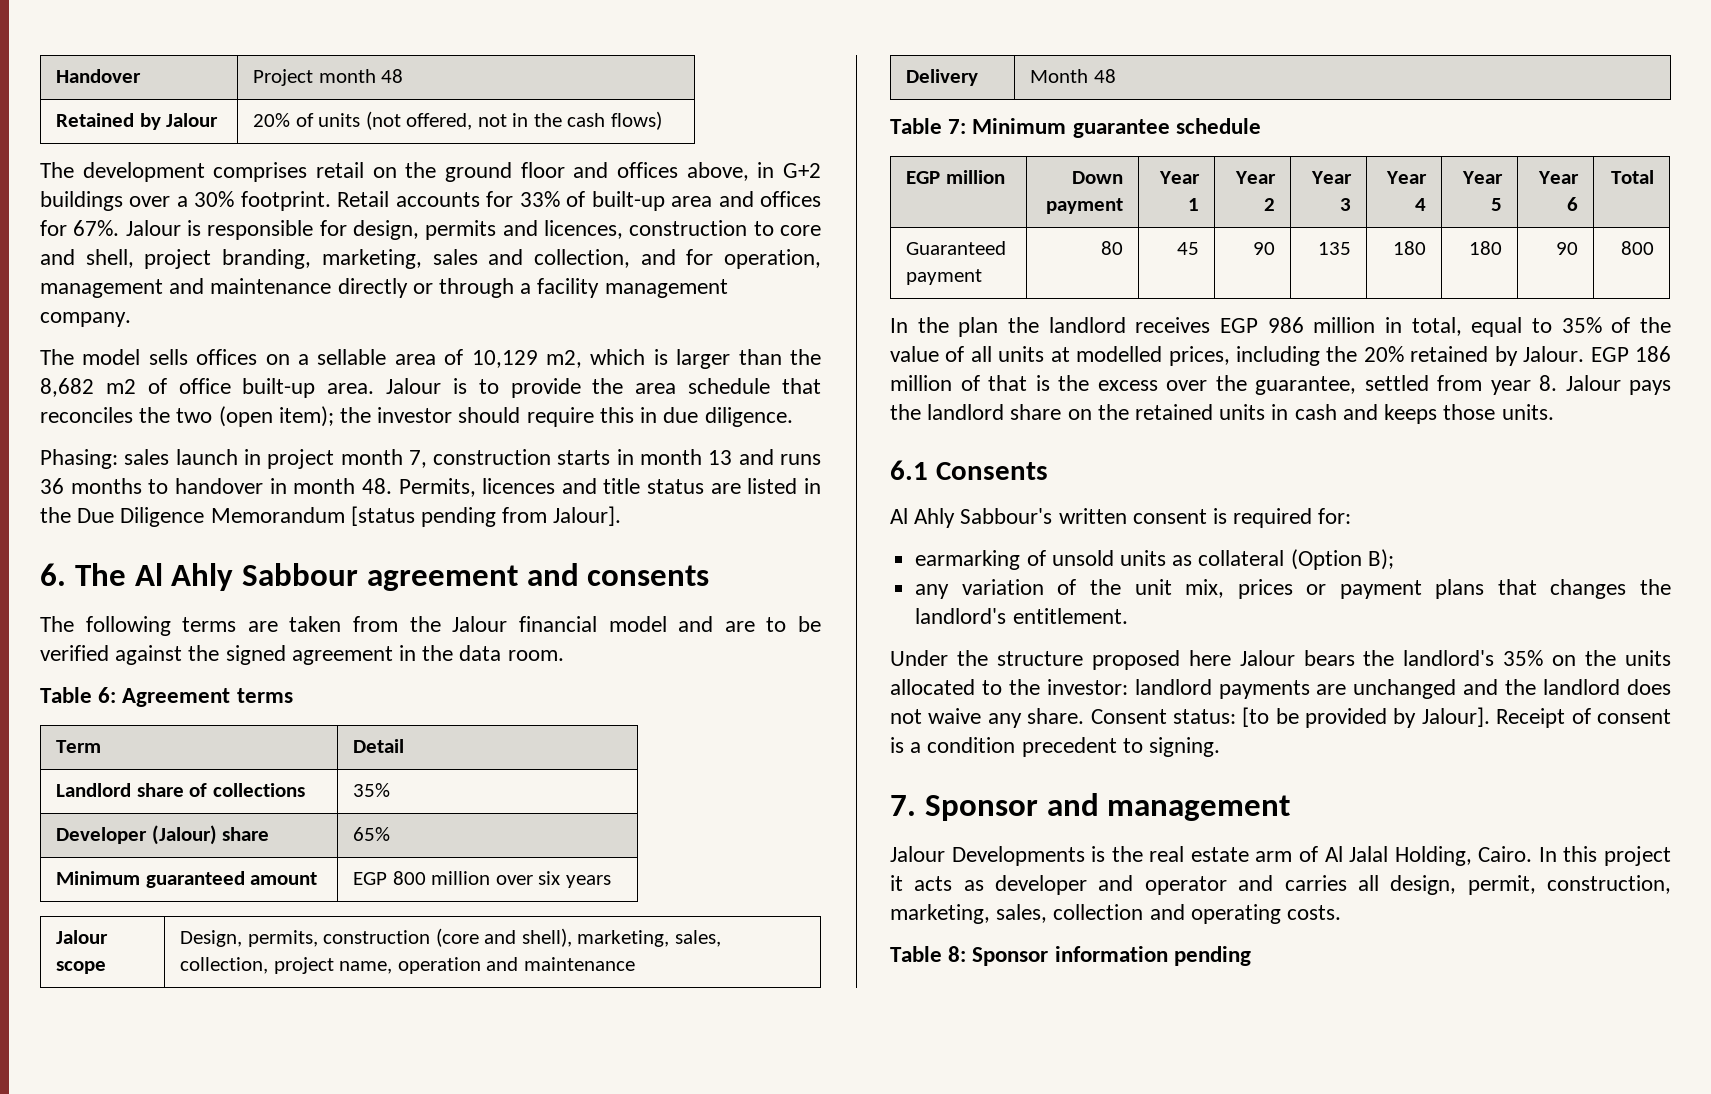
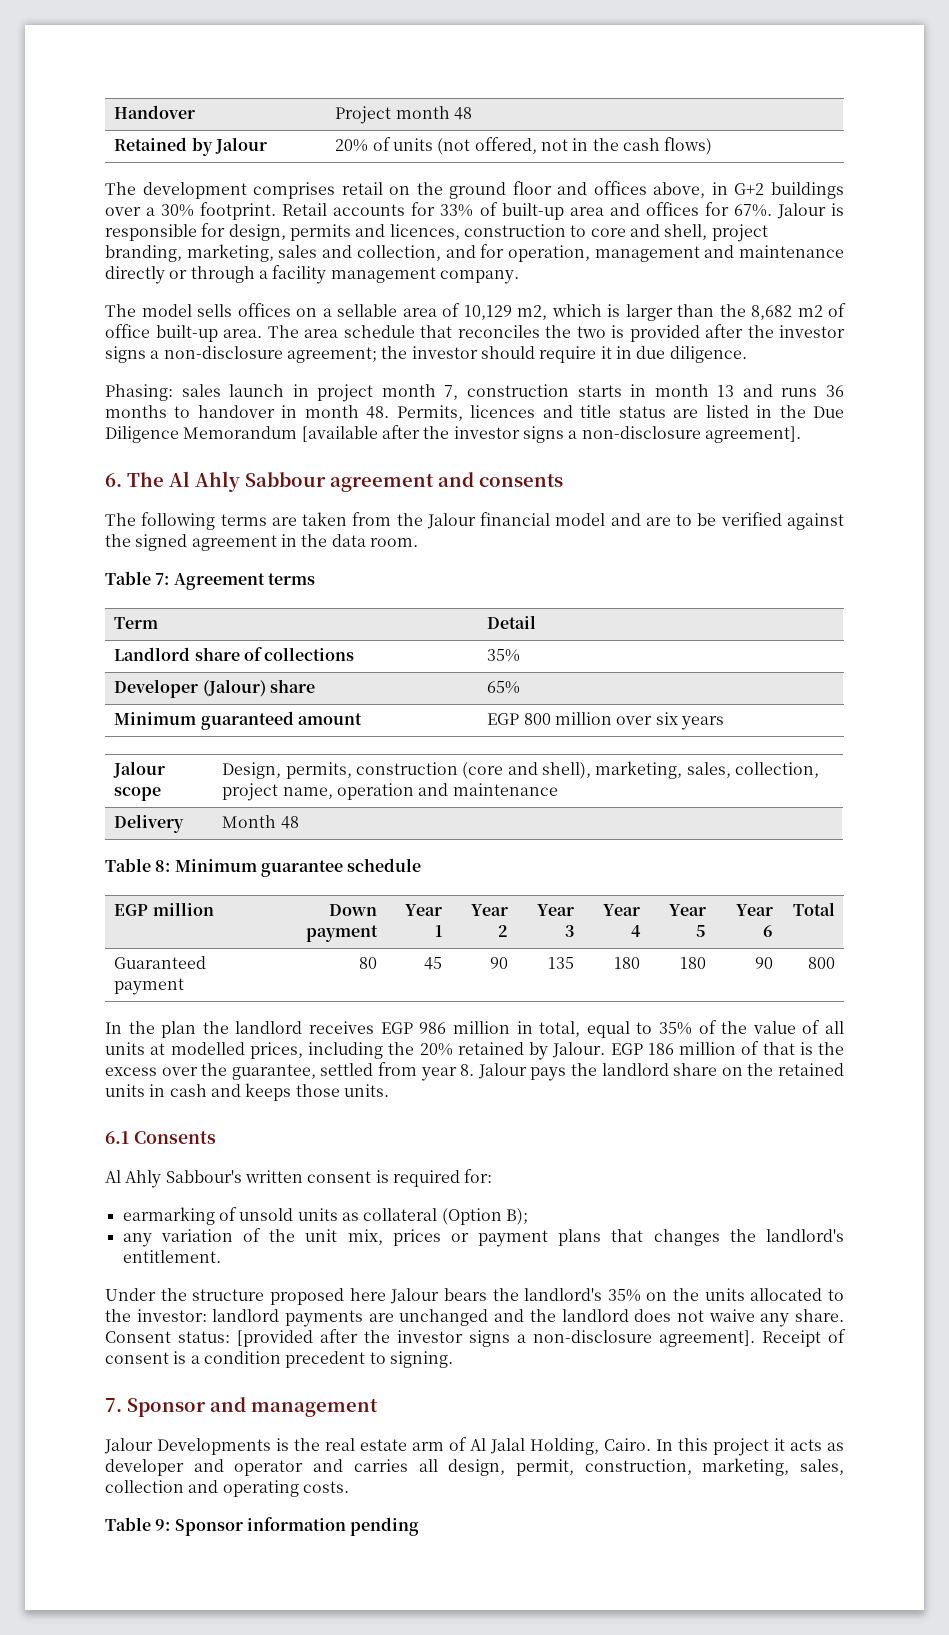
- Jalour is to provide the area schedule that reconciles the two (open item); the investor should require this in due diligence.
+ The area schedule that reconciles the two is provided after the investor signs a non-disclosure agreement; the investor should require it in due diligence.
- Phasing: sales launch in project month 7, construction starts in month 13 and runs 36 months to handover in month 48. Permits, licences and title status are listed in the Due Diligence Memorandum [status pending from Jalour].
+ Phasing: sales launch in project month 7, construction starts in month 13 and runs 36 months to handover in month 48. Permits, licences and title status are listed in the Due Diligence Memorandum [available after the investor signs a non-disclosure agreement].
- Table 6: Agreement terms
+ Table 7: Agreement terms
- Table 7: Minimum guarantee schedule
+ Table 8: Minimum guarantee schedule
- Consent status: [to be provided by Jalour].
+ Consent status: [provided after the investor signs a non-disclosure agreement].
- Table 8: Sponsor information pending
+ Table 9: Sponsor information pending

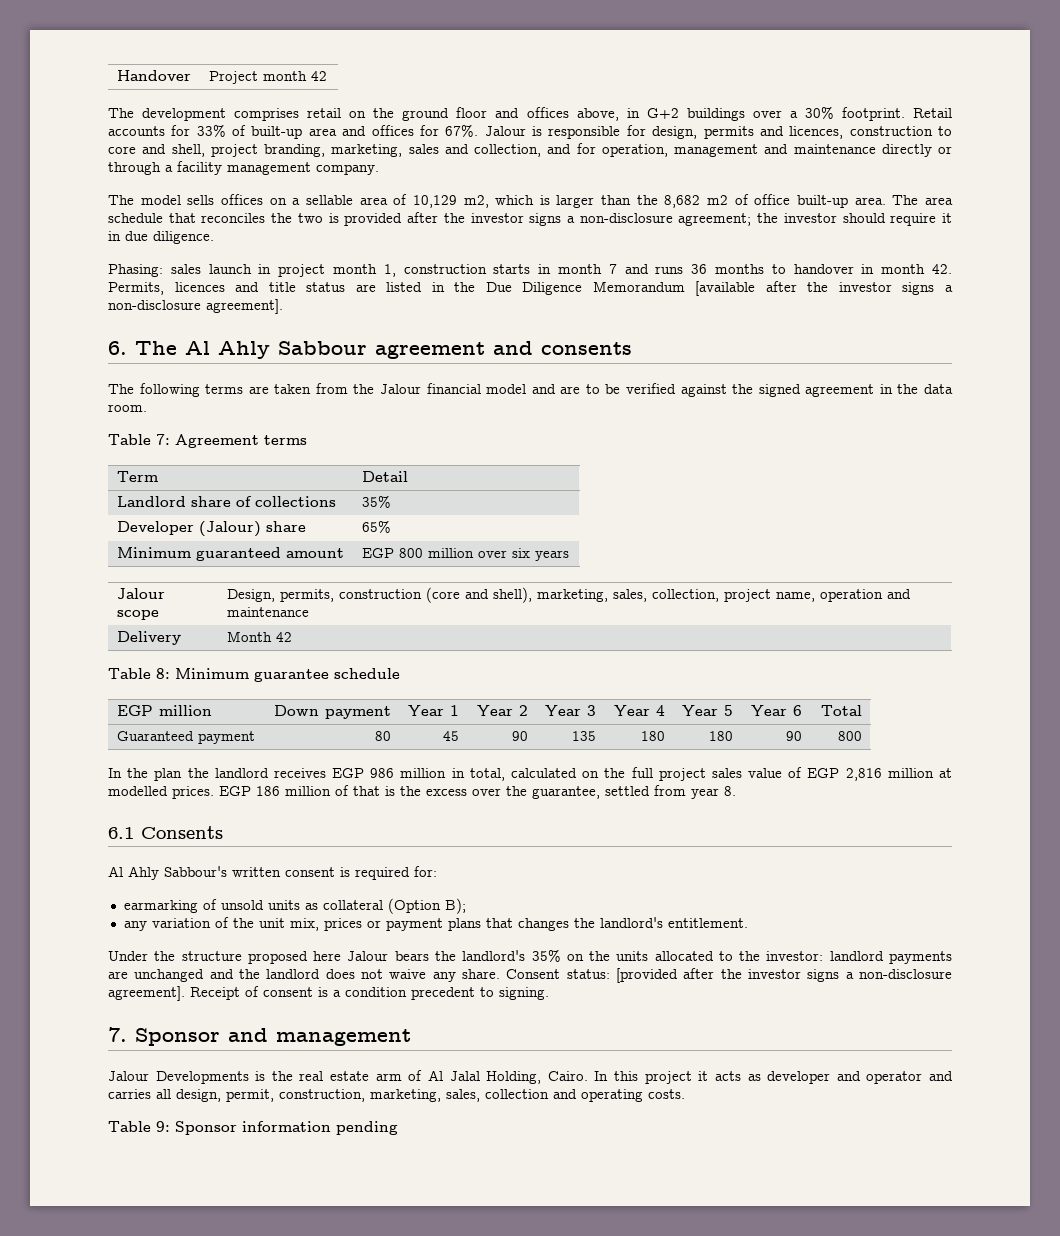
- Handover | Project month 48
- Retained by Jalour | 20% of units (not offered, not in the cash flows)
+ Handover | Project month 42
- Phasing: sales launch in project month 7, construction starts in month 13 and runs 36 months to handover in month 48. Permits, licences and title status are listed in the Due Diligence Memorandum [available after the investor signs a non-disclosure agreement].
+ Phasing: sales launch in project month 1, construction starts in month 7 and runs 36 months to handover in month 42. Permits, licences and title status are listed in the Due Diligence Memorandum [available after the investor signs a non-disclosure agreement].
- Delivery | Month 48
+ Delivery | Month 42
- In the plan the landlord receives EGP 986 million in total, equal to 35% of the value of all units at modelled prices, including the 20% retained by Jalour.
+ In the plan the landlord receives EGP 986 million in total, calculated on the full project sales value of EGP 2,816 million at modelled prices.
- EGP 186 million of that is the excess over the guarantee, settled from year 8. Jalour pays the landlord share on the retained units in cash and keeps those units.
+ EGP 186 million of that is the excess over the guarantee, settled from year 8.

